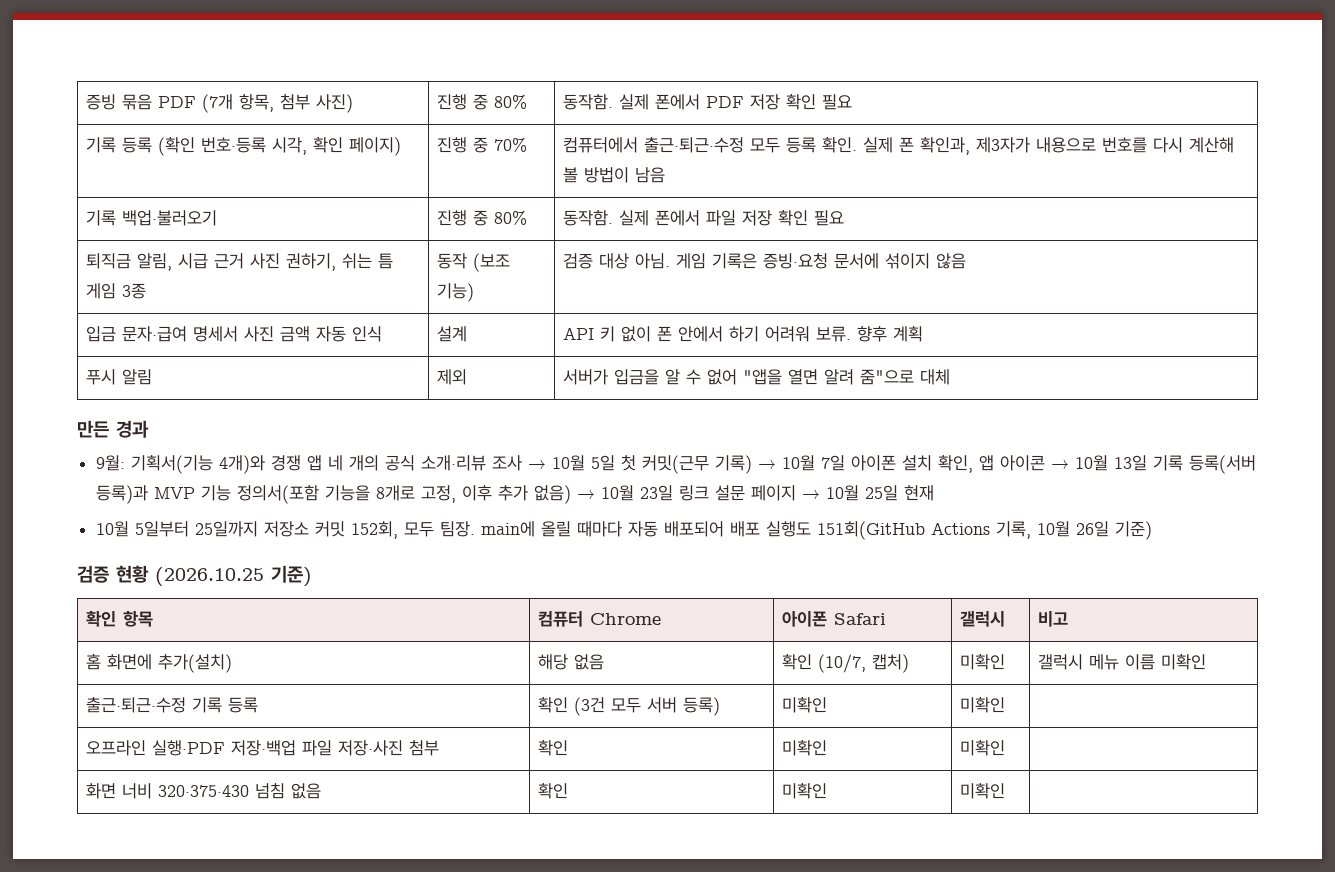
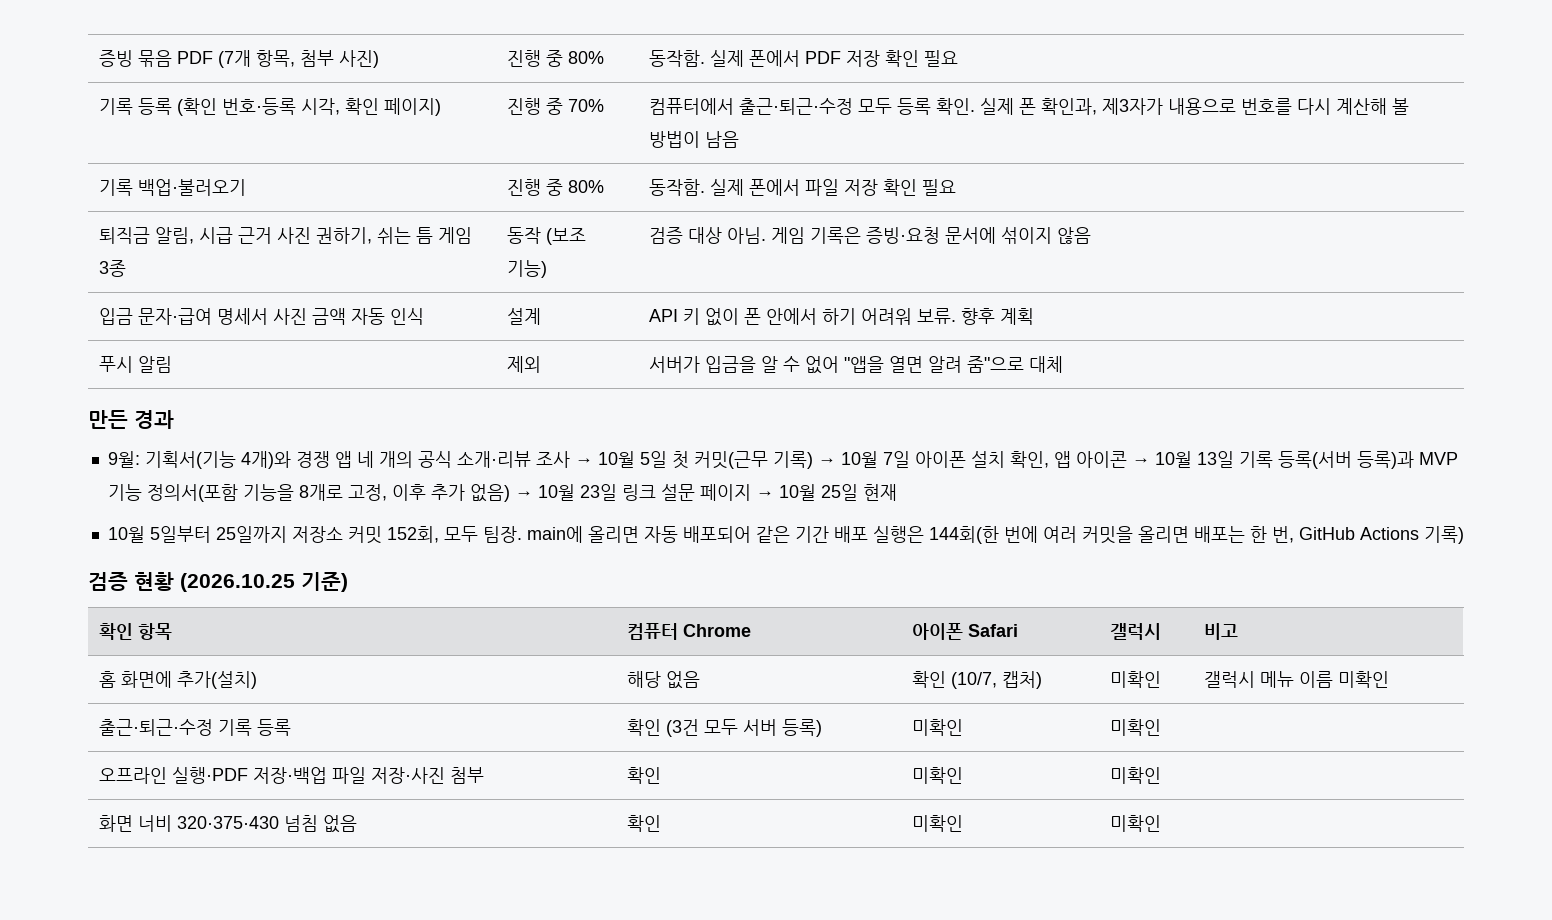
- 10월 5일부터 25일까지 저장소 커밋 152회, 모두 팀장. main에 올릴 때마다 자동 배포되어 배포 실행도 151회(GitHub Actions 기록, 10월 26일 기준)
+ 10월 5일부터 25일까지 저장소 커밋 152회, 모두 팀장. main에 올리면 자동 배포되어 같은 기간 배포 실행은 144회(한 번에 여러 커밋을 올리면 배포는 한 번, GitHub Actions 기록)

